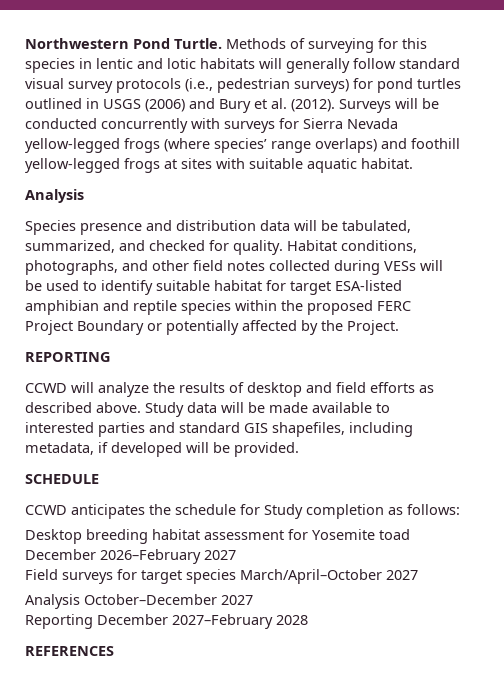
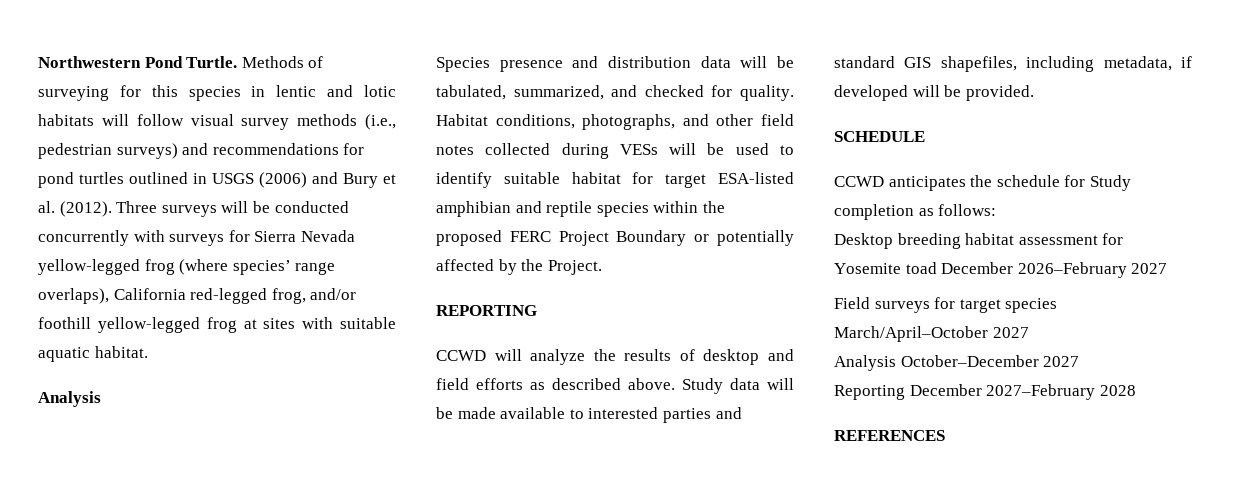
- Methods of surveying for this species in lentic and lotic habitats will generally follow standard visual survey protocols (i.e., pedestrian surveys) for pond turtles outlined in USGS (2006) and Bury et al. (2012).
+ Methods of surveying for this species in lentic and lotic habitats will follow visual survey methods (i.e., pedestrian surveys) and recommendations for pond turtles outlined in USGS (2006) and Bury et al. (2012).
- Surveys will be conducted concurrently with surveys for Sierra Nevada yellow-legged frogs (where species’ range overlaps) and foothill yellow-legged frogs at sites with suitable aquatic habitat.
+ Three surveys will be conducted concurrently with surveys for Sierra Nevada yellow-legged frog (where species’ range overlaps), California red-legged frog, and/or foothill yellow-legged frog at sites with suitable aquatic habitat.

